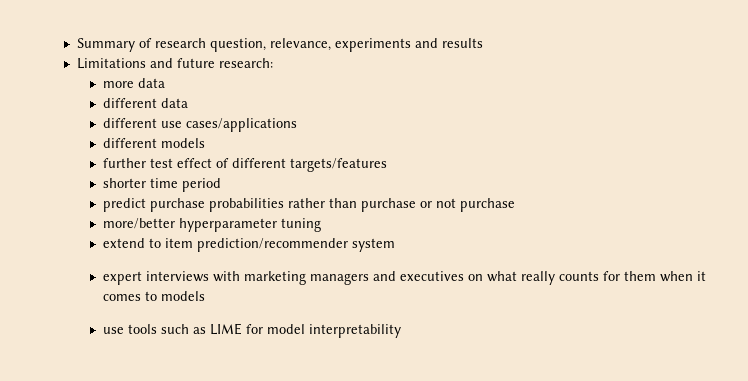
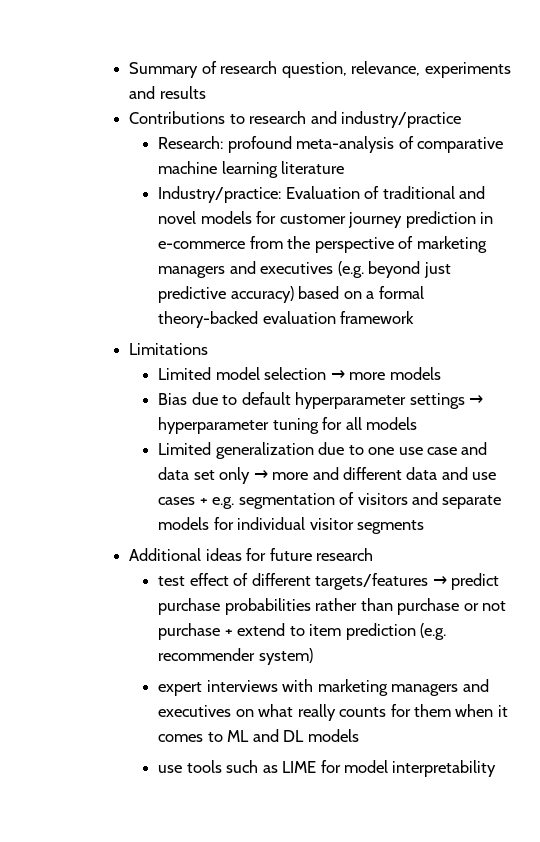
- Limitations and future research:
- more data
- different data
- different use cases/applications
- different models
- further test effect of different targets/features
- shorter time period
- predict purchase probabilities rather than purchase or not purchase
- more/better hyperparameter tuning
- extend to item prediction/recommender system
+ Contributions to research and industry/practice
+ Research: profound meta-analysis of comparative machine learning literature
+ Industry/practice: Evaluation of traditional and novel models for customer journey prediction in e-commerce from the perspective of marketing managers and executives (e.g. beyond just predictive accuracy) based on a formal theory-backed evaluation framework
+ Limitations
+ Limited model selection → more models
+ Bias due to default hyperparameter settings → hyperparameter tuning for all models
+ Limited generalization due to one use case and data set only → more and different data and use cases + e.g. segmentation of visitors and separate models for individual visitor segments
+ Additional ideas for future research
+ test effect of different targets/features → predict purchase probabilities rather than purchase or not purchase + extend to item prediction (e.g. recommender system)
- expert interviews with marketing managers and executives on what really counts for them when it comes to models
+ expert interviews with marketing managers and executives on what really counts for them when it comes to ML and DL models

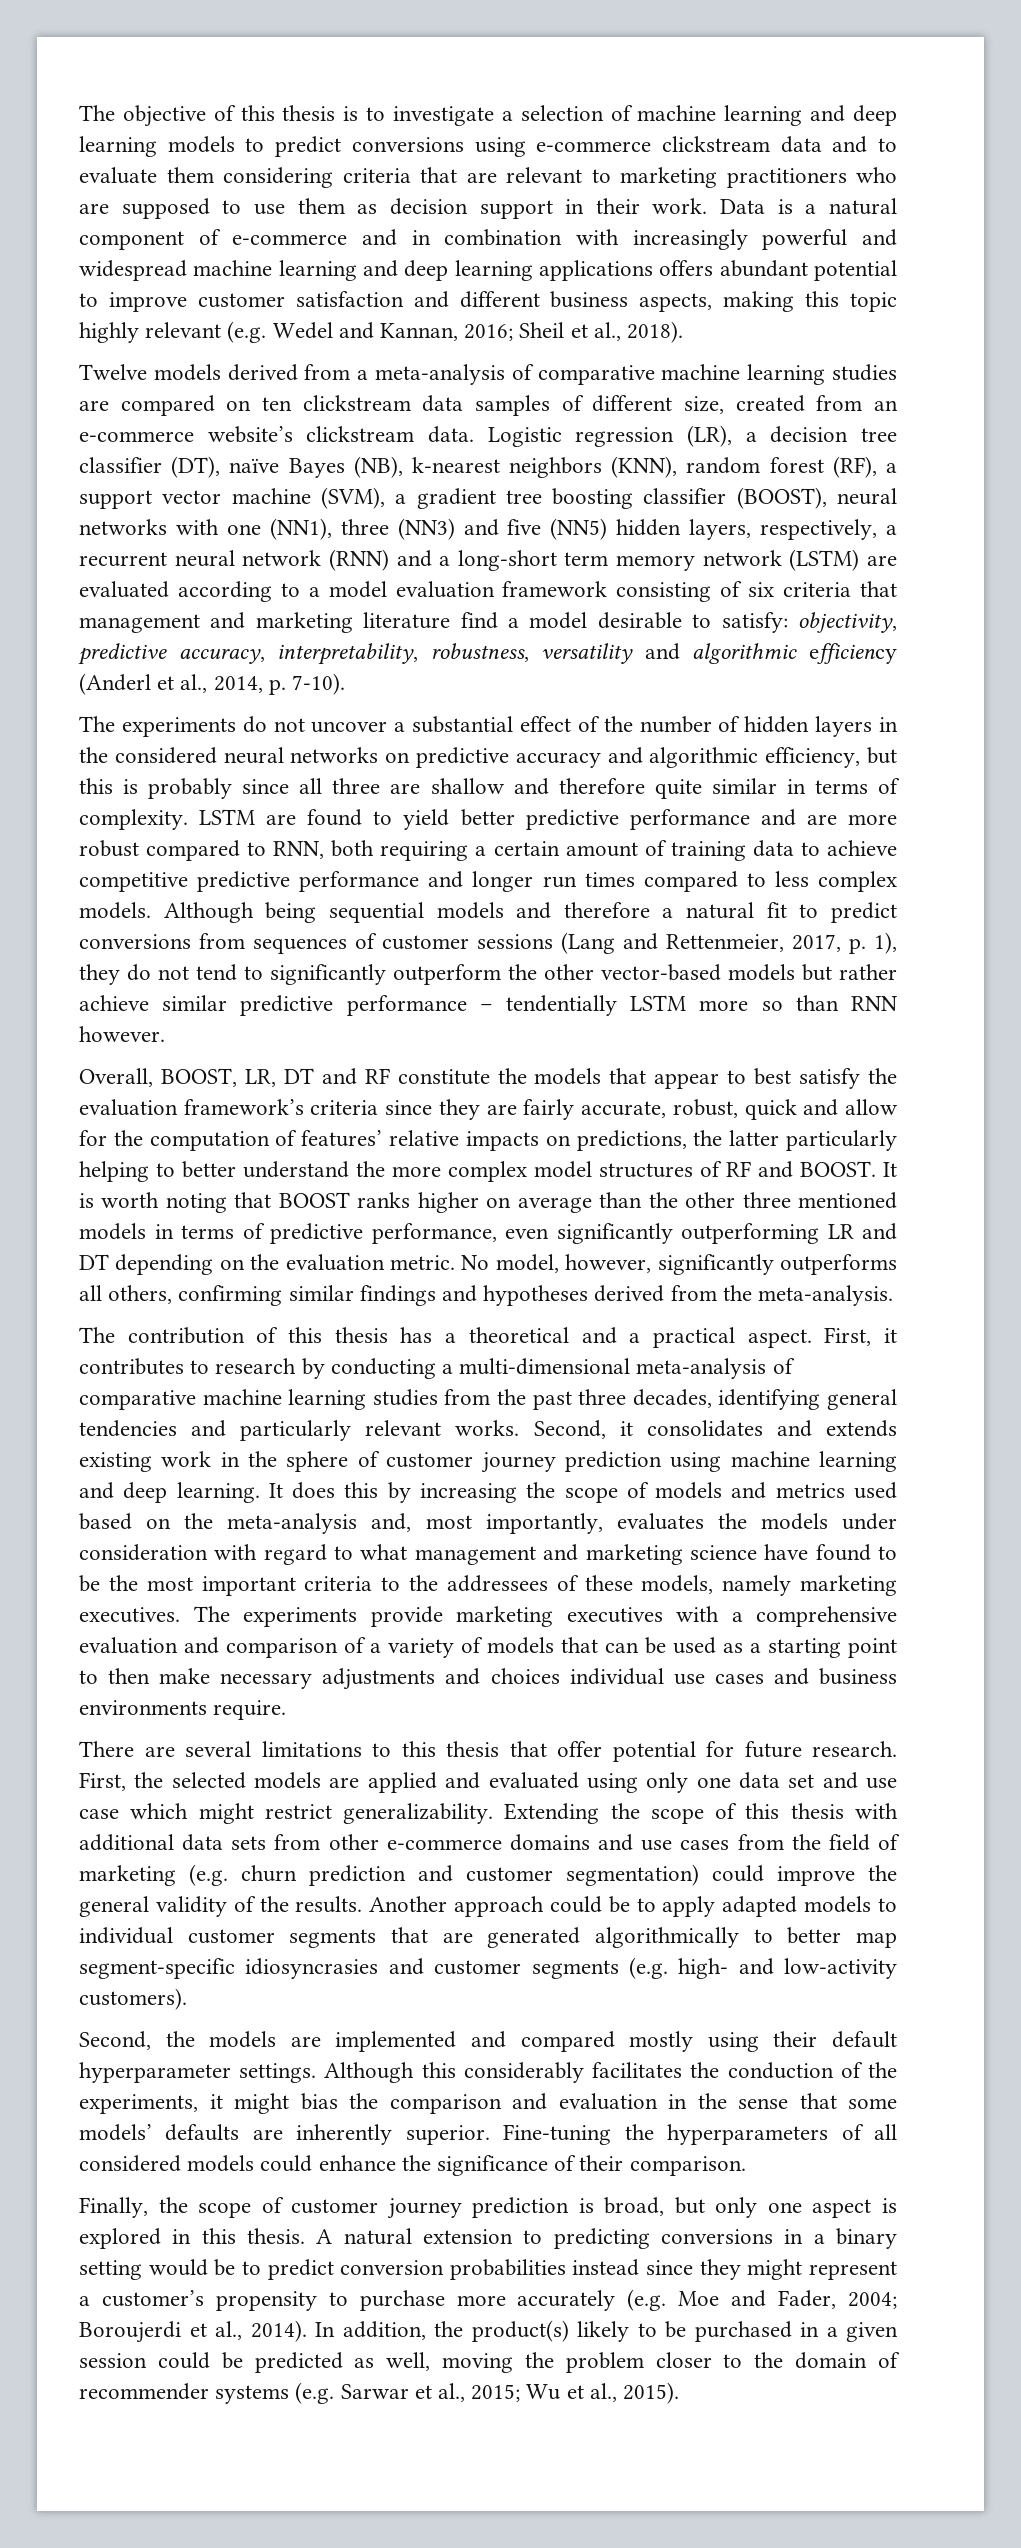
- Summary of research question, relevance, experiments and results
- Contributions to research and industry/practice
- Research: profound meta-analysis of comparative machine learning literature
- Industry/practice: Evaluation of traditional and novel models for customer journey prediction in e-commerce from the perspective of marketing managers and executives (e.g. beyond just predictive accuracy) based on a formal theory-backed evaluation framework
- Limitations
- Limited model selection → more models
- Bias due to default hyperparameter settings → hyperparameter tuning for all models
- Limited generalization due to one use case and data set only → more and different data and use cases + e.g. segmentation of visitors and separate models for individual visitor segments
- Additional ideas for future research
- test effect of different targets/features → predict purchase probabilities rather than purchase or not purchase + extend to item prediction (e.g. recommender system)
- expert interviews with marketing managers and executives on what really counts for them when it comes to ML and DL models
- use tools such as LIME for model interpretability
+ The objective of this thesis is to investigate a selection of machine learning and deep learning models to predict conversions using e-commerce clickstream data and to evaluate them considering criteria that are relevant to marketing practitioners who are supposed to use them as decision support in their work. Data is a natural component of e-commerce and in combination with increasingly powerful and widespread machine learning and deep learning applications offers abundant potential to improve customer satisfaction and different business aspects, making this topic highly relevant (e.g. Wedel and Kannan, 2016; Sheil et al., 2018).
+ Twelve models derived from a meta-analysis of comparative machine learning studies are compared on ten clickstream data samples of different size, created from an e-commerce website’s clickstream data. Logistic regression (LR), a decision tree classifier (DT), naïve Bayes (NB), k-nearest neighbors (KNN), random forest (RF), a support vector machine (SVM), a gradient tree boosting classifier (BOOST), neural networks with one (NN1), three (NN3) and five (NN5) hidden layers, respectively, a recurrent neural network (RNN) and a long-short term memory network (LSTM) are evaluated according to a model evaluation framework consisting of six criteria that management and marketing literature find a model desirable to satisfy: objectivity, predictive accuracy, interpretability, robustness, versatility and algorithmic efficiency (Anderl et al., 2014, p. 7-10).
+ The experiments do not uncover a substantial effect of the number of hidden layers in the considered neural networks on predictive accuracy and algorithmic efficiency, but this is probably since all three are shallow and therefore quite similar in terms of complexity. LSTM are found to yield better predictive performance and are more robust compared to RNN, both requiring a certain amount of training data to achieve competitive predictive performance and longer run times compared to less complex models. Although being sequential models and therefore a natural fit to predict conversions from sequences of customer sessions (Lang and Rettenmeier, 2017, p. 1), they do not tend to significantly outperform the other vector-based models but rather achieve similar predictive performance – tendentially LSTM more so than RNN however.
+ Overall, BOOST, LR, DT and RF constitute the models that appear to best satisfy the evaluation framework’s criteria since they are fairly accurate, robust, quick and allow for the computation of features’ relative impacts on predictions, the latter particularly helping to better understand the more complex model structures of RF and BOOST. It is worth noting that BOOST ranks higher on average than the other three mentioned models in terms of predictive performance, even significantly outperforming LR and DT depending on the evaluation metric. No model, however, significantly outperforms all others, confirming similar findings and hypotheses derived from the meta-analysis.
+ The contribution of this thesis has a theoretical and a practical aspect. First, it contributes to research by conducting a multi-dimensional meta-analysis of comparative machine learning studies from the past three decades, identifying general tendencies and particularly relevant works. Second, it consolidates and extends existing work in the sphere of customer journey prediction using machine learning and deep learning. It does this by increasing the scope of models and metrics used based on the meta-analysis and, most importantly, evaluates the models under consideration with regard to what management and marketing science have found to be the most important criteria to the addressees of these models, namely marketing executives. The experiments provide marketing executives with a comprehensive evaluation and comparison of a variety of models that can be used as a starting point to then make necessary adjustments and choices individual use cases and business environments require.
+ There are several limitations to this thesis that offer potential for future research. First, the selected models are applied and evaluated using only one data set and use case which might restrict generalizability. Extending the scope of this thesis with additional data sets from other e-commerce domains and use cases from the field of marketing (e.g. churn prediction and customer segmentation) could improve the general validity of the results. Another approach could be to apply adapted models to individual customer segments that are generated algorithmically to better map segment-specific idiosyncrasies and customer segments (e.g. high- and low-activity customers).
+ Second, the models are implemented and compared mostly using their default hyperparameter settings. Although this considerably facilitates the conduction of the experiments, it might bias the comparison and evaluation in the sense that some models’ defaults are inherently superior. Fine-tuning the hyperparameters of all considered models could enhance the significance of their comparison.
+ Finally, the scope of customer journey prediction is broad, but only one aspect is explored in this thesis. A natural extension to predicting conversions in a binary setting would be to predict conversion probabilities instead since they might represent a customer’s propensity to purchase more accurately (e.g. Moe and Fader, 2004; Boroujerdi et al., 2014). In addition, the product(s) likely to be purchased in a given session could be predicted as well, moving the problem closer to the domain of recommender systems (e.g. Sarwar et al., 2015; Wu et al., 2015).

